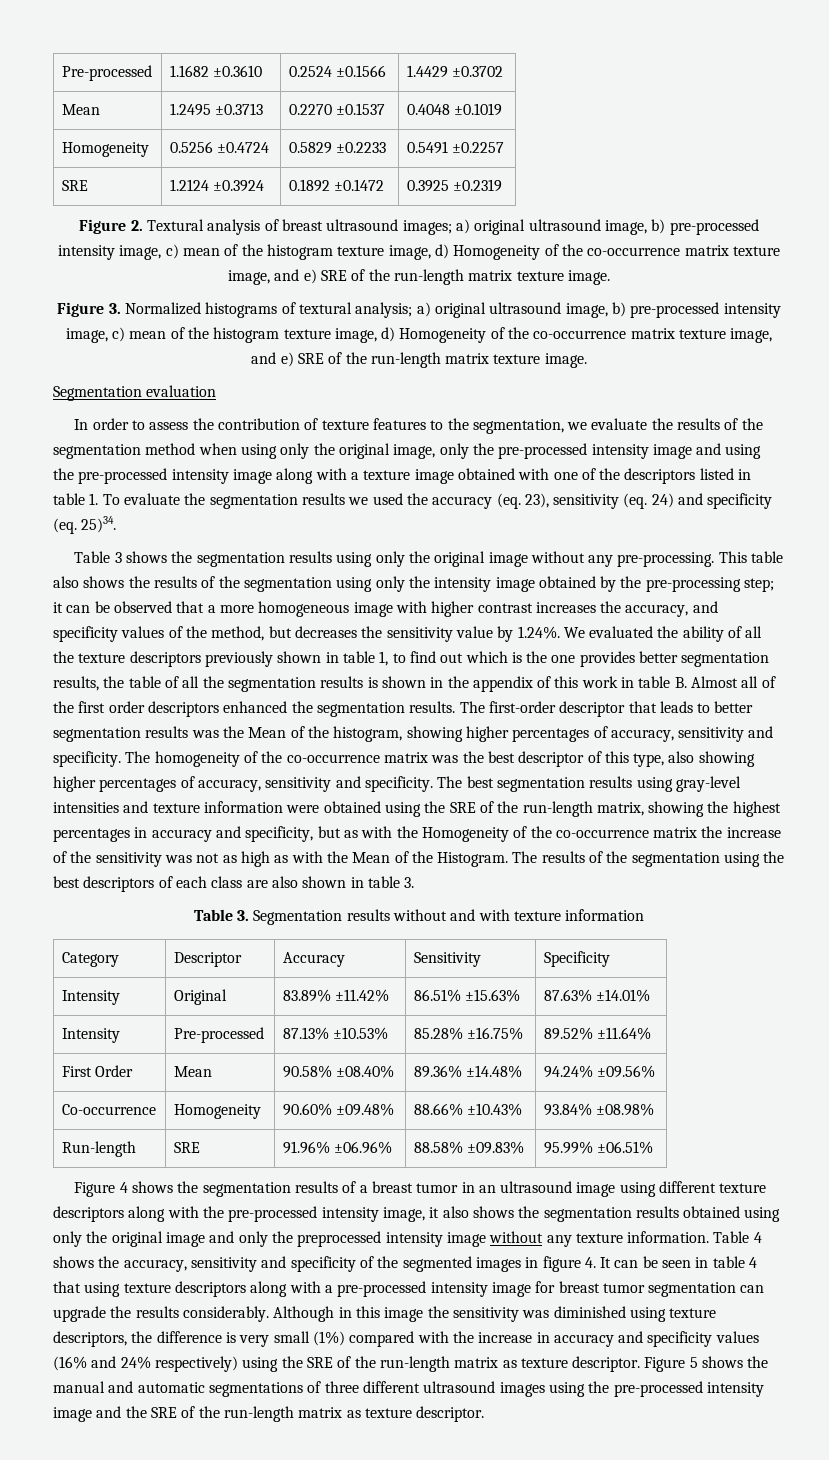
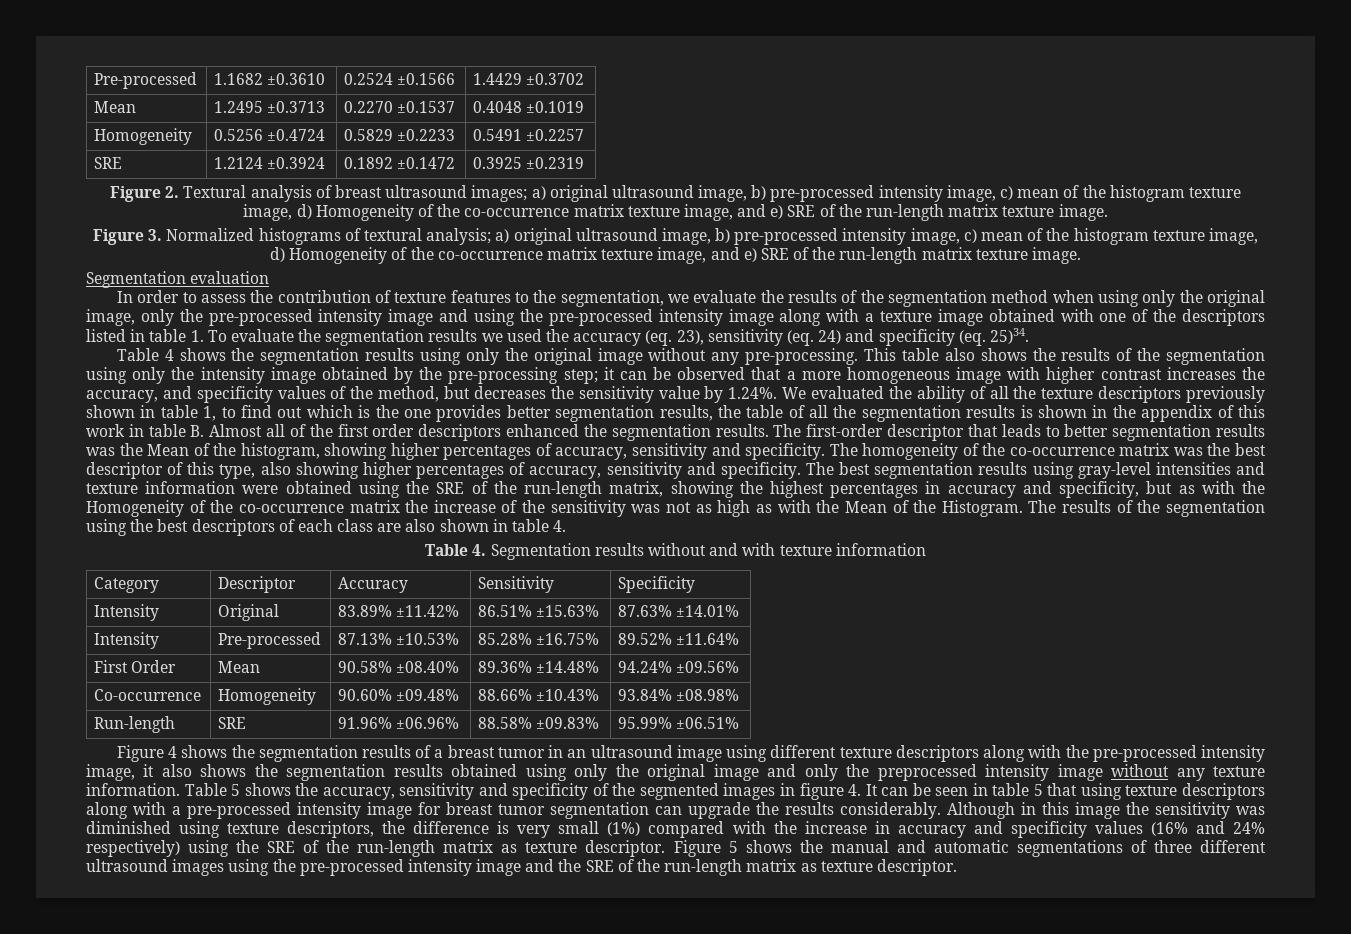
- Table 3 shows the segmentation results using only the original image without any pre-processing.
+ Table 4 shows the segmentation results using only the original image without any pre-processing.
- The results of the segmentation using the best descriptors of each class are also shown in table 3.
- Table 3. Segmentation results without and with texture information
+ The results of the segmentation using the best descriptors of each class are also shown in table 4.
+ Table 4. Segmentation results without and with texture information
- Table 4 shows the accuracy, sensitivity and specificity of the segmented images in figure 4. It can be seen in table 4 that using texture descriptors along with a pre-processed intensity image for breast tumor segmentation can upgrade the results considerably.
+ Table 5 shows the accuracy, sensitivity and specificity of the segmented images in figure 4. It can be seen in table 5 that using texture descriptors along with a pre-processed intensity image for breast tumor segmentation can upgrade the results considerably.

